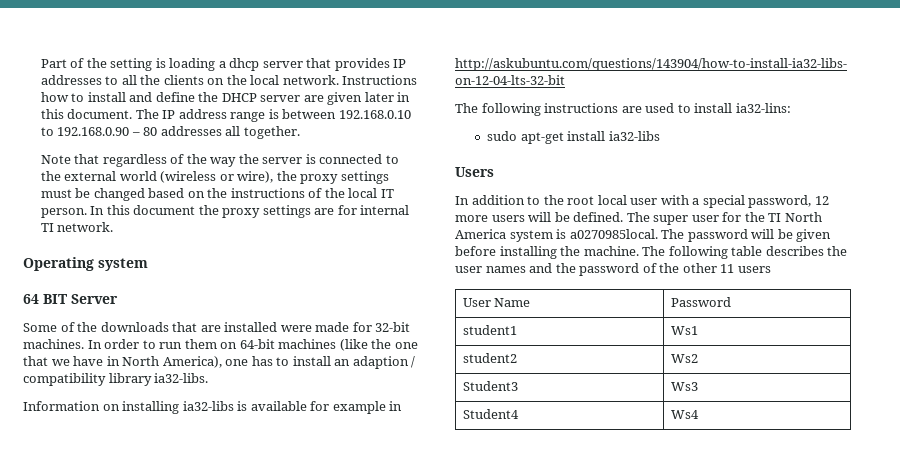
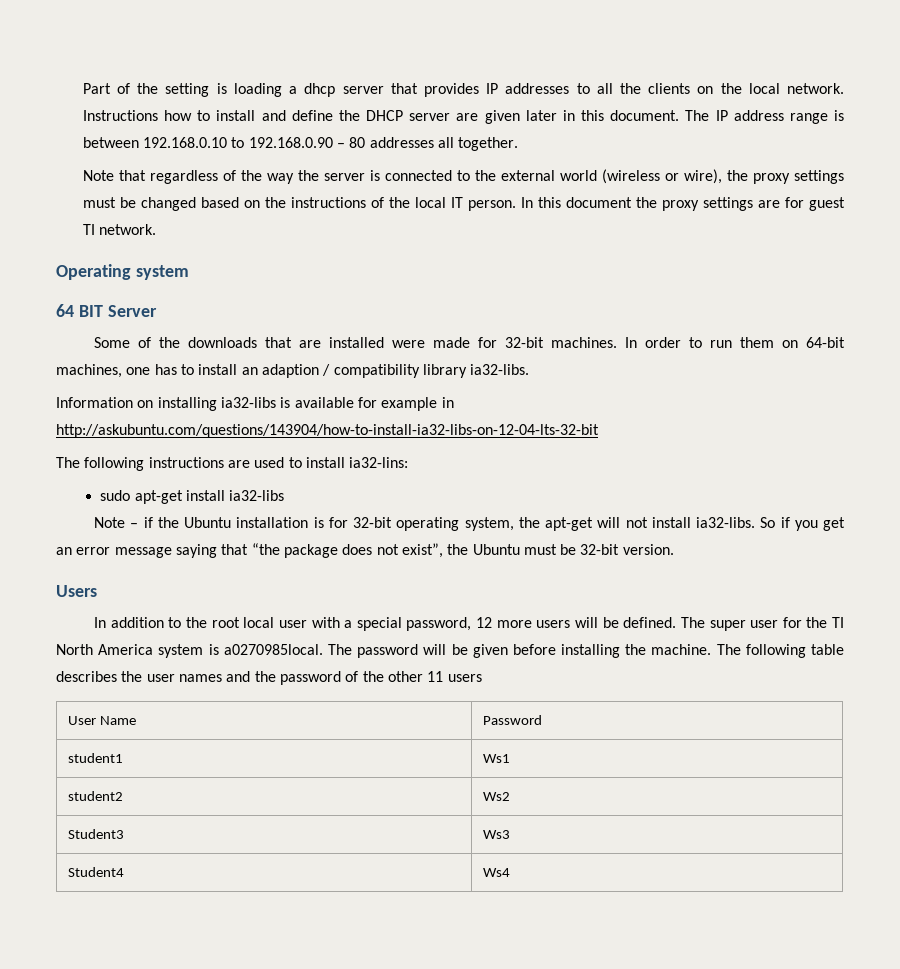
- In this document the proxy settings are for internal TI network.
+ In this document the proxy settings are for guest TI network.
- In order to run them on 64-bit machines (like the one that we have in North America), one has to install an adaption / compatibility library ia32-libs.
+ In order to run them on 64-bit machines, one has to install an adaption / compatibility library ia32-libs.
+ Note – if the Ubuntu installation is for 32-bit operating system, the apt-get will not install ia32-libs. So if you get an error message saying that “the package does not exist”, the Ubuntu must be 32-bit version.

